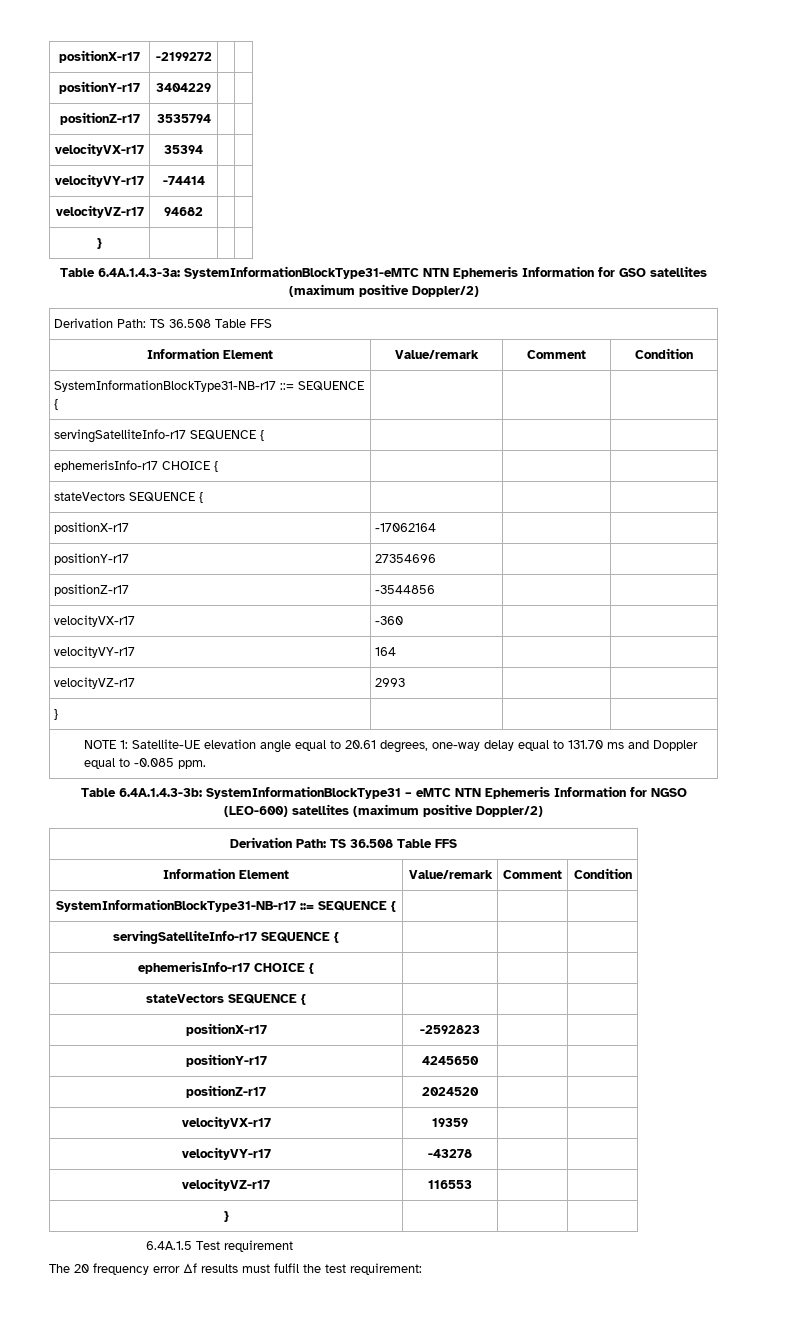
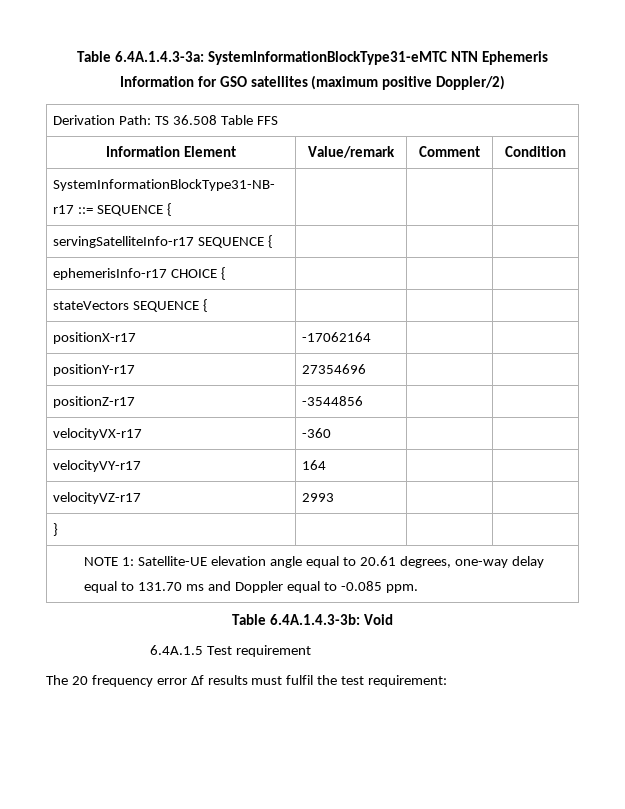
- positionX-r17 | -2199272 | |
- positionY-r17 | 3404229 | |
- positionZ-r17 | 3535794 | |
- velocityVX-r17 | 35394 | |
- velocityVY-r17 | -74414 | |
- velocityVZ-r17 | 94682 | |
- } | | |
- Table 6.4A.1.4.3-3b: SystemInformationBlockType31 – eMTC NTN Ephemeris Information for NGSO (LEO-600) satellites (maximum positive Doppler/2)
- Derivation Path: TS 36.508 Table FFS
- Information Element | Value/remark | Comment | Condition
- SystemInformationBlockType31-NB-r17 ::= SEQUENCE { | | |
- servingSatelliteInfo-r17 SEQUENCE { | | |
- ephemerisInfo-r17 CHOICE { | | |
- stateVectors SEQUENCE { | | |
- positionX-r17 | -2592823 | |
- positionY-r17 | 4245650 | |
- positionZ-r17 | 2024520 | |
- velocityVX-r17 | 19359 | |
- velocityVY-r17 | -43278 | |
- velocityVZ-r17 | 116553 | |
- } | | |
+ Table 6.4A.1.4.3-3b: Void

